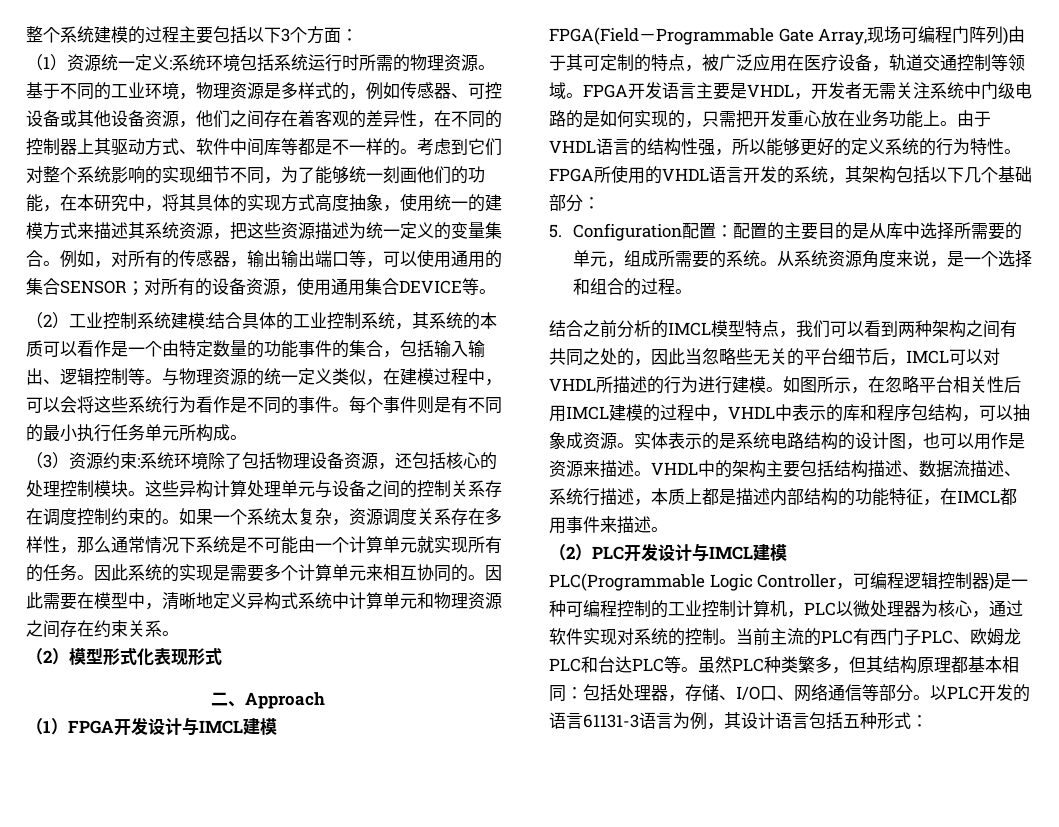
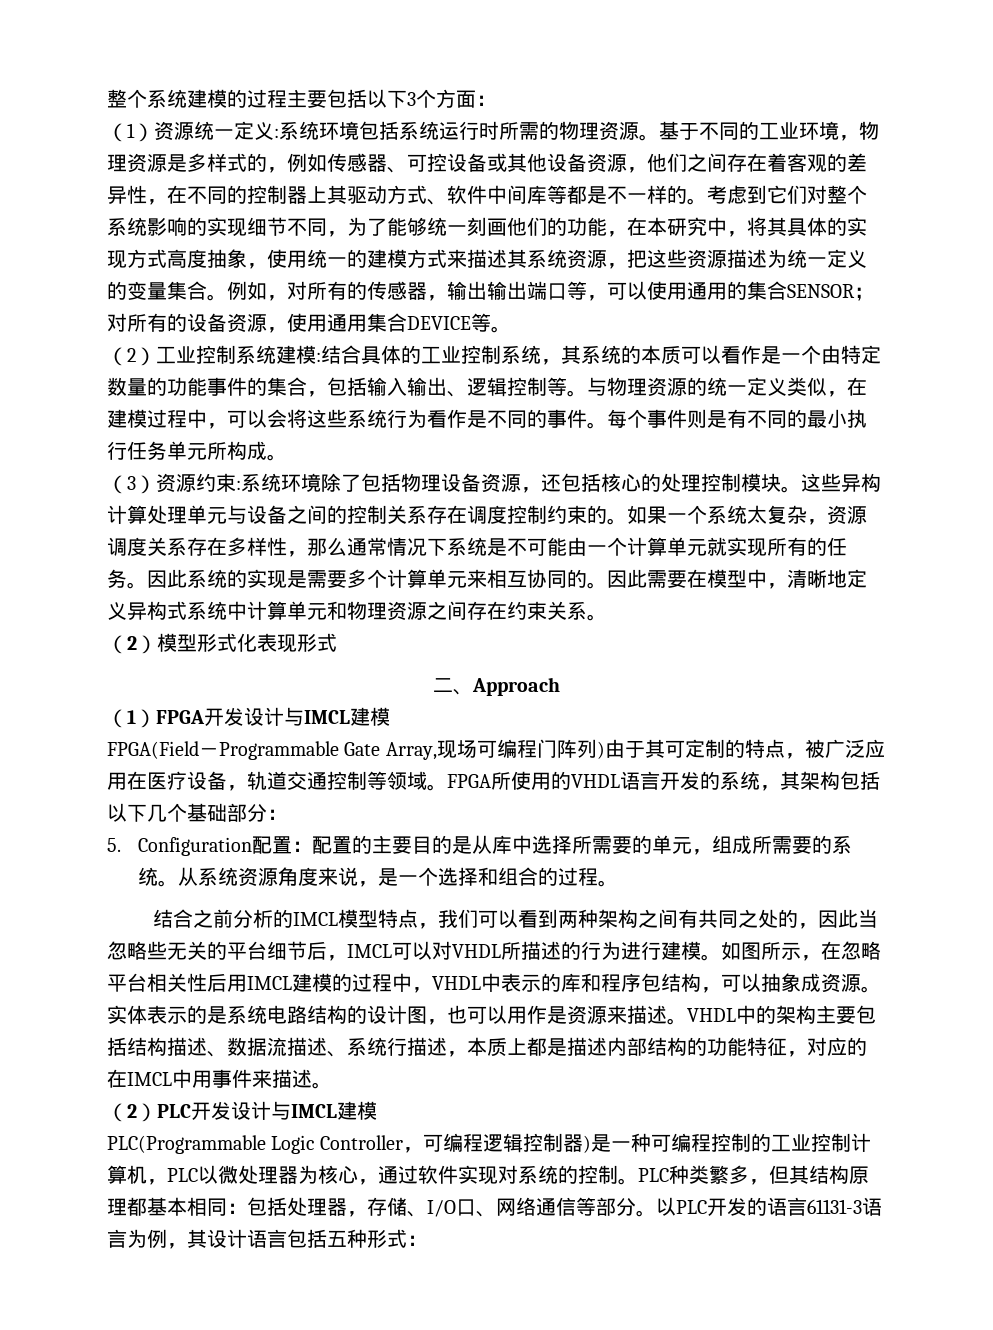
- FPGA开发语言主要是VHDL，开发者无需关注系统中门级电路的是如何实现的，只需把开发重心放在业务功能上。由于VHDL语言的结构性强，所以能够更好的定义系统的行为特性。FPGA所使用的VHDL语言开发的系统，其架构包括以下几个基础部分：
+ FPGA所使用的VHDL语言开发的系统，其架构包括以下几个基础部分：
- VHDL中的架构主要包括结构描述、数据流描述、系统行描述，本质上都是描述内部结构的功能特征，在IMCL都用事件来描述。
+ VHDL中的架构主要包括结构描述、数据流描述、系统行描述，本质上都是描述内部结构的功能特征，对应的在IMCL中用事件来描述。
- 当前主流的PLC有西门子PLC、欧姆龙PLC和台达PLC等。虽然PLC种类繁多，但其结构原理都基本相同：包括处理器，存储、I/O口、网络通信等部分。
+ PLC种类繁多，但其结构原理都基本相同：包括处理器，存储、I/O口、网络通信等部分。

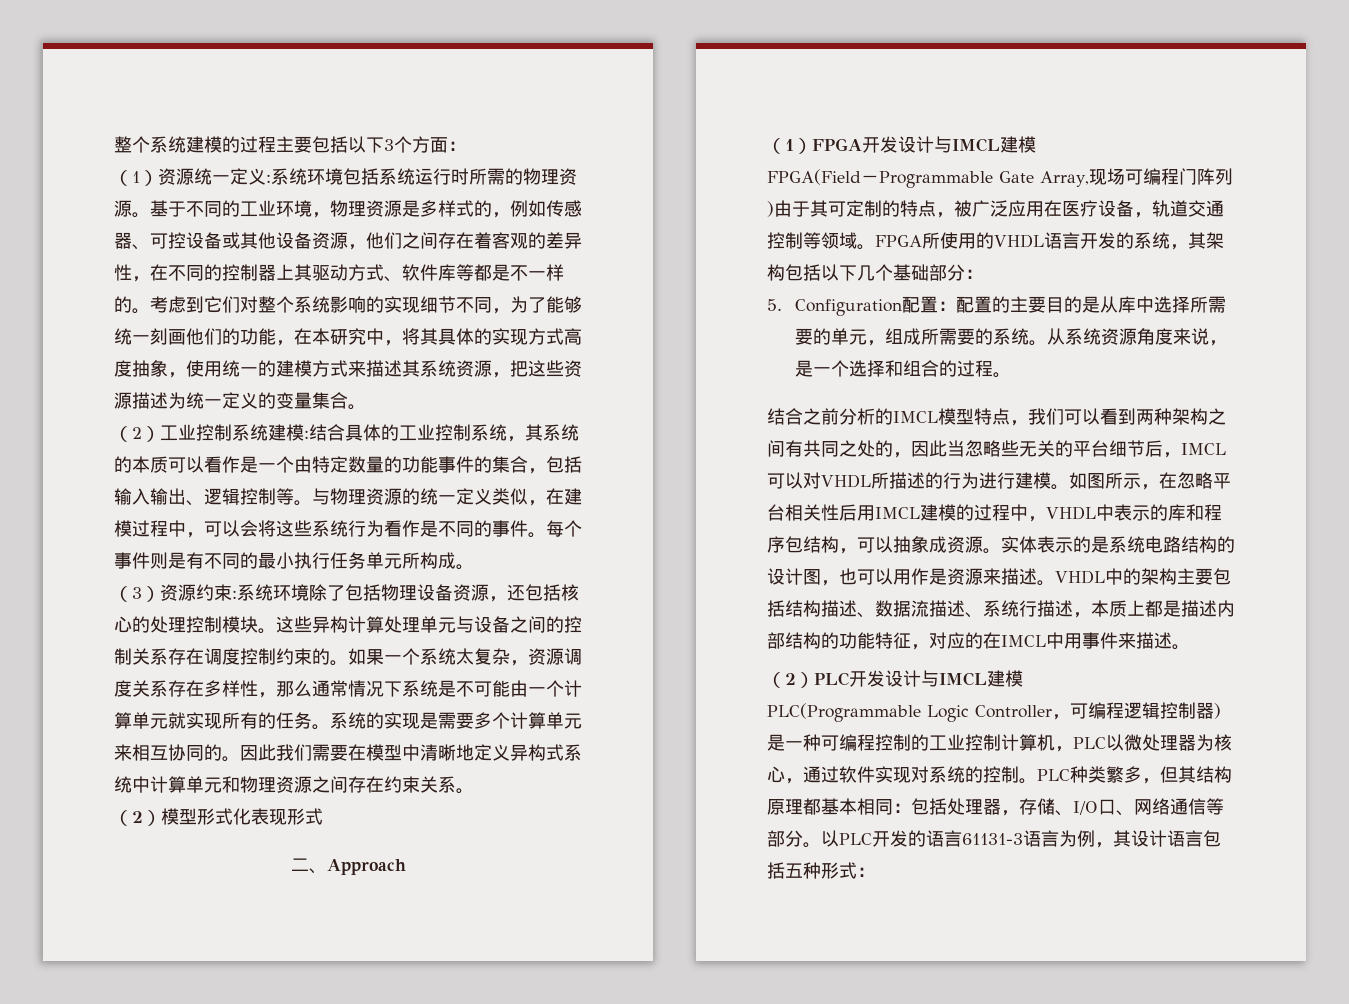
- 基于不同的工业环境，物理资源是多样式的，例如传感器、可控设备或其他设备资源，他们之间存在着客观的差异性，在不同的控制器上其驱动方式、软件中间库等都是不一样的。
+ 基于不同的工业环境，物理资源是多样式的，例如传感器、可控设备或其他设备资源，他们之间存在着客观的差异性，在不同的控制器上其驱动方式、软件库等都是不一样的。
- 例如，对所有的传感器，输出输出端口等，可以使用通用的集合SENSOR；对所有的设备资源，使用通用集合DEVICE等。
- 因此系统的实现是需要多个计算单元来相互协同的。
+ 系统的实现是需要多个计算单元来相互协同的。
- 因此需要在模型中，清晰地定义异构式系统中计算单元和物理资源之间存在约束关系。
+ 因此我们需要在模型中清晰地定义异构式系统中计算单元和物理资源之间存在约束关系。

